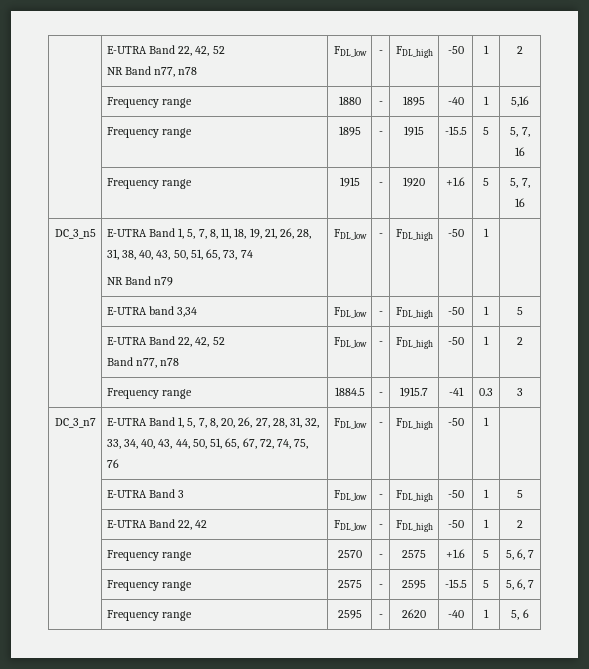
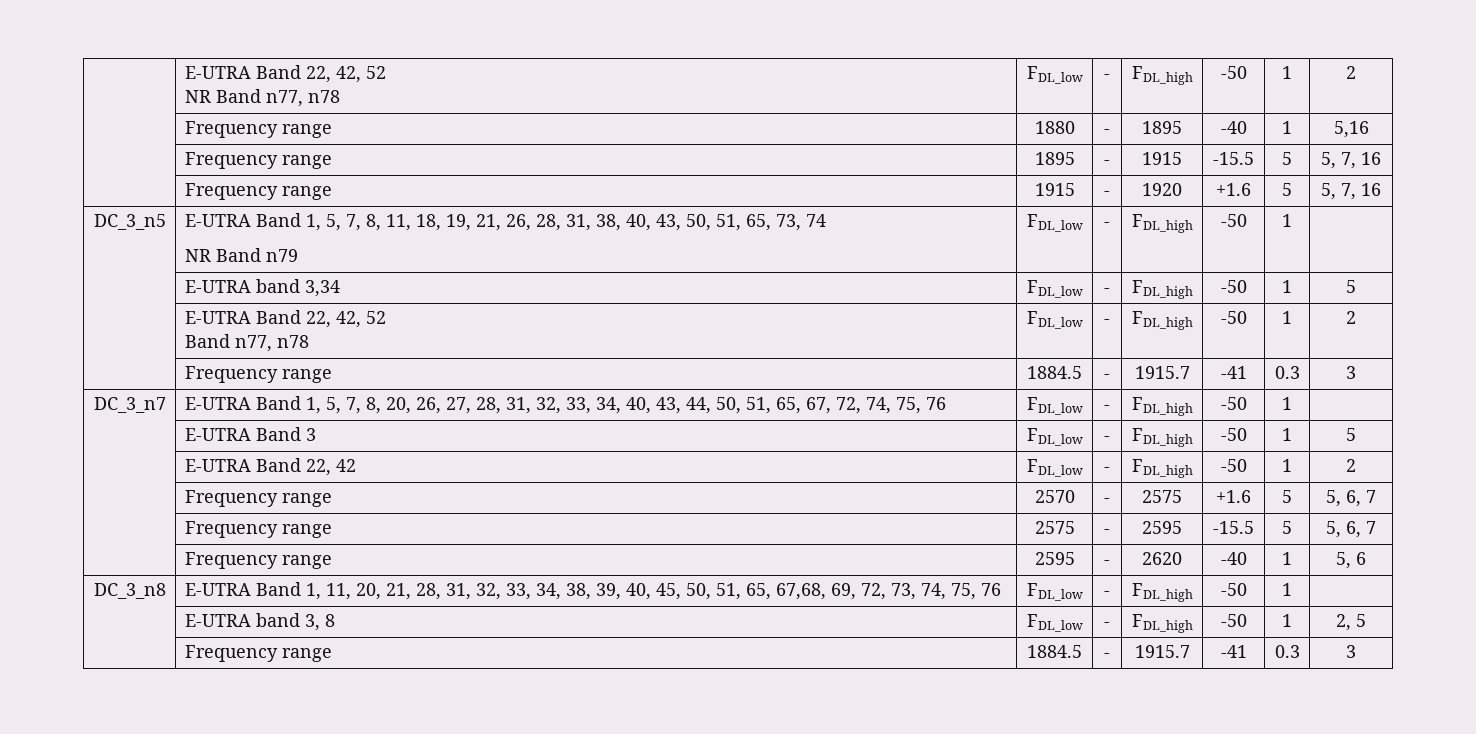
+ DC_3_n8 | E-UTRA Band 1, 11, 20, 21, 28, 31, 32, 33, 34, 38, 39, 40, 45, 50, 51, 65, 67,68, 69, 72, 73, 74, 75, 76 | FDL_low | - | FDL_high | -50 | 1 |
+ | E-UTRA band 3, 8 | FDL_low | - | FDL_high | -50 | 1 | 2, 5
+ | Frequency range | 1884.5 | - | 1915.7 | -41 | 0.3 | 3

